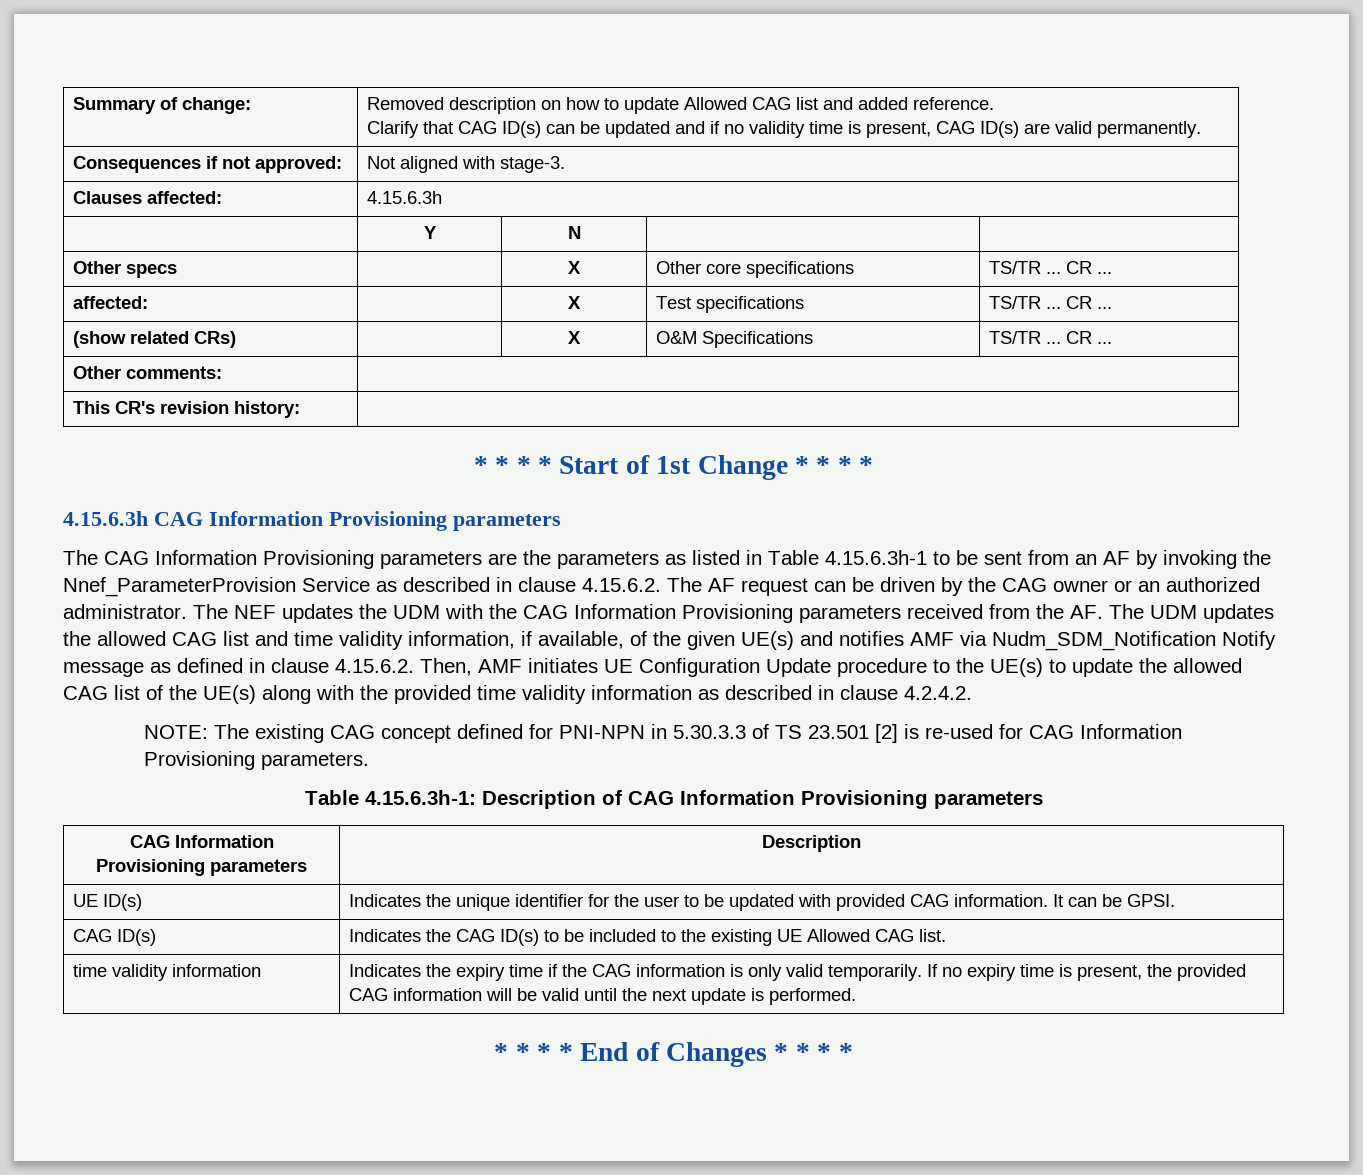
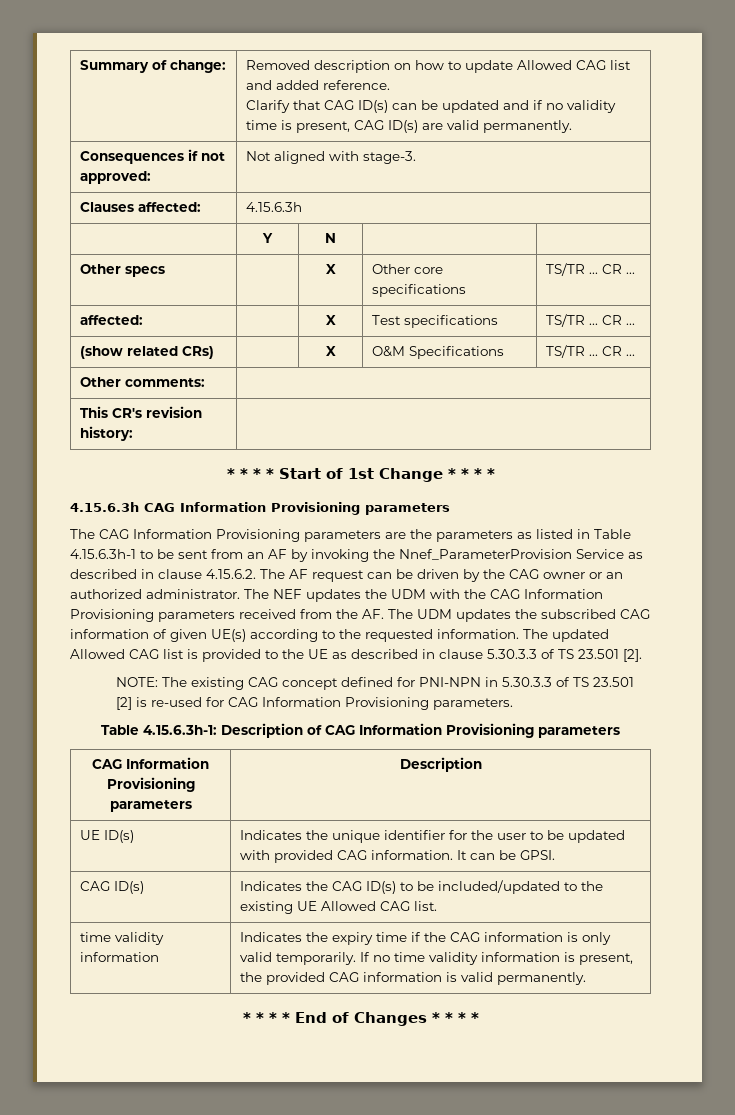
- The NEF updates the UDM with the CAG Information Provisioning parameters received from the AF. The UDM updates the allowed CAG list and time validity information, if available, of the given UE(s) and notifies AMF via Nudm_SDM_Notification Notify message as defined in clause 4.15.6.2. Then, AMF initiates UE Configuration Update procedure to the UE(s) to update the allowed CAG list of the UE(s) along with the provided time validity information as described in clause 4.2.4.2.
+ The NEF updates the UDM with the CAG Information Provisioning parameters received from the AF. The UDM updates the subscribed CAG information of given UE(s) according to the requested information. The updated Allowed CAG list is provided to the UE as described in clause 5.30.3.3 of TS 23.501 [2].
- CAG ID(s) | Indicates the CAG ID(s) to be included to the existing UE Allowed CAG list.
+ CAG ID(s) | Indicates the CAG ID(s) to be included/updated to the existing UE Allowed CAG list.
- time validity information | Indicates the expiry time if the CAG information is only valid temporarily. If no expiry time is present, the provided CAG information will be valid until the next update is performed.
+ time validity information | Indicates the expiry time if the CAG information is only valid temporarily. If no time validity information is present, the provided CAG information is valid permanently.

